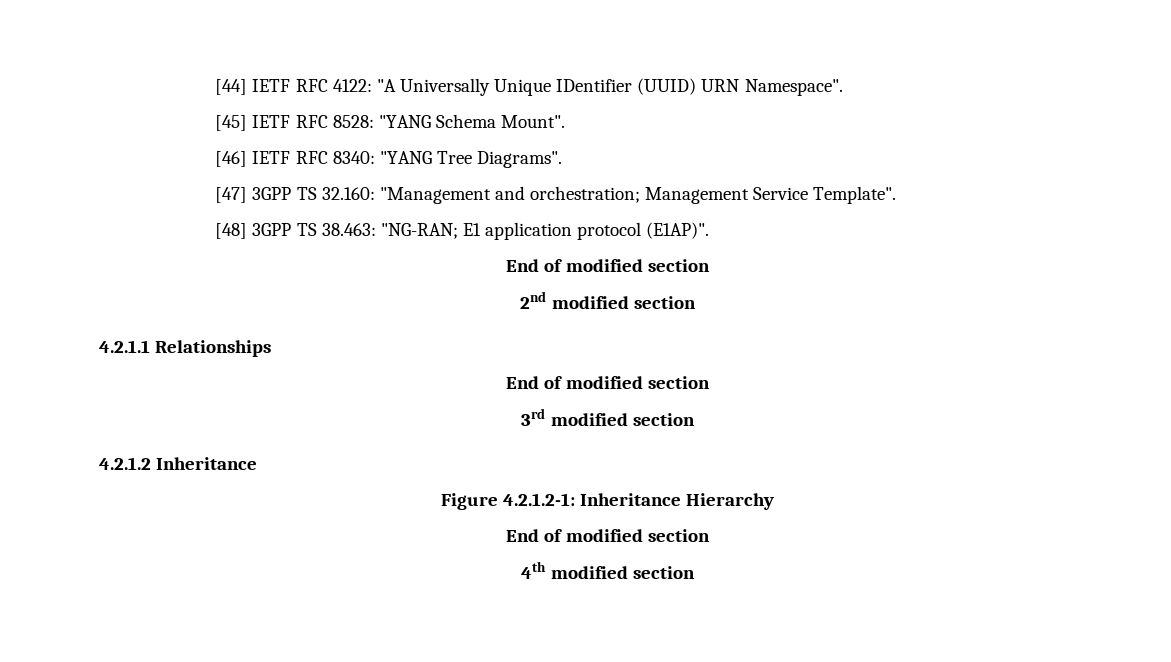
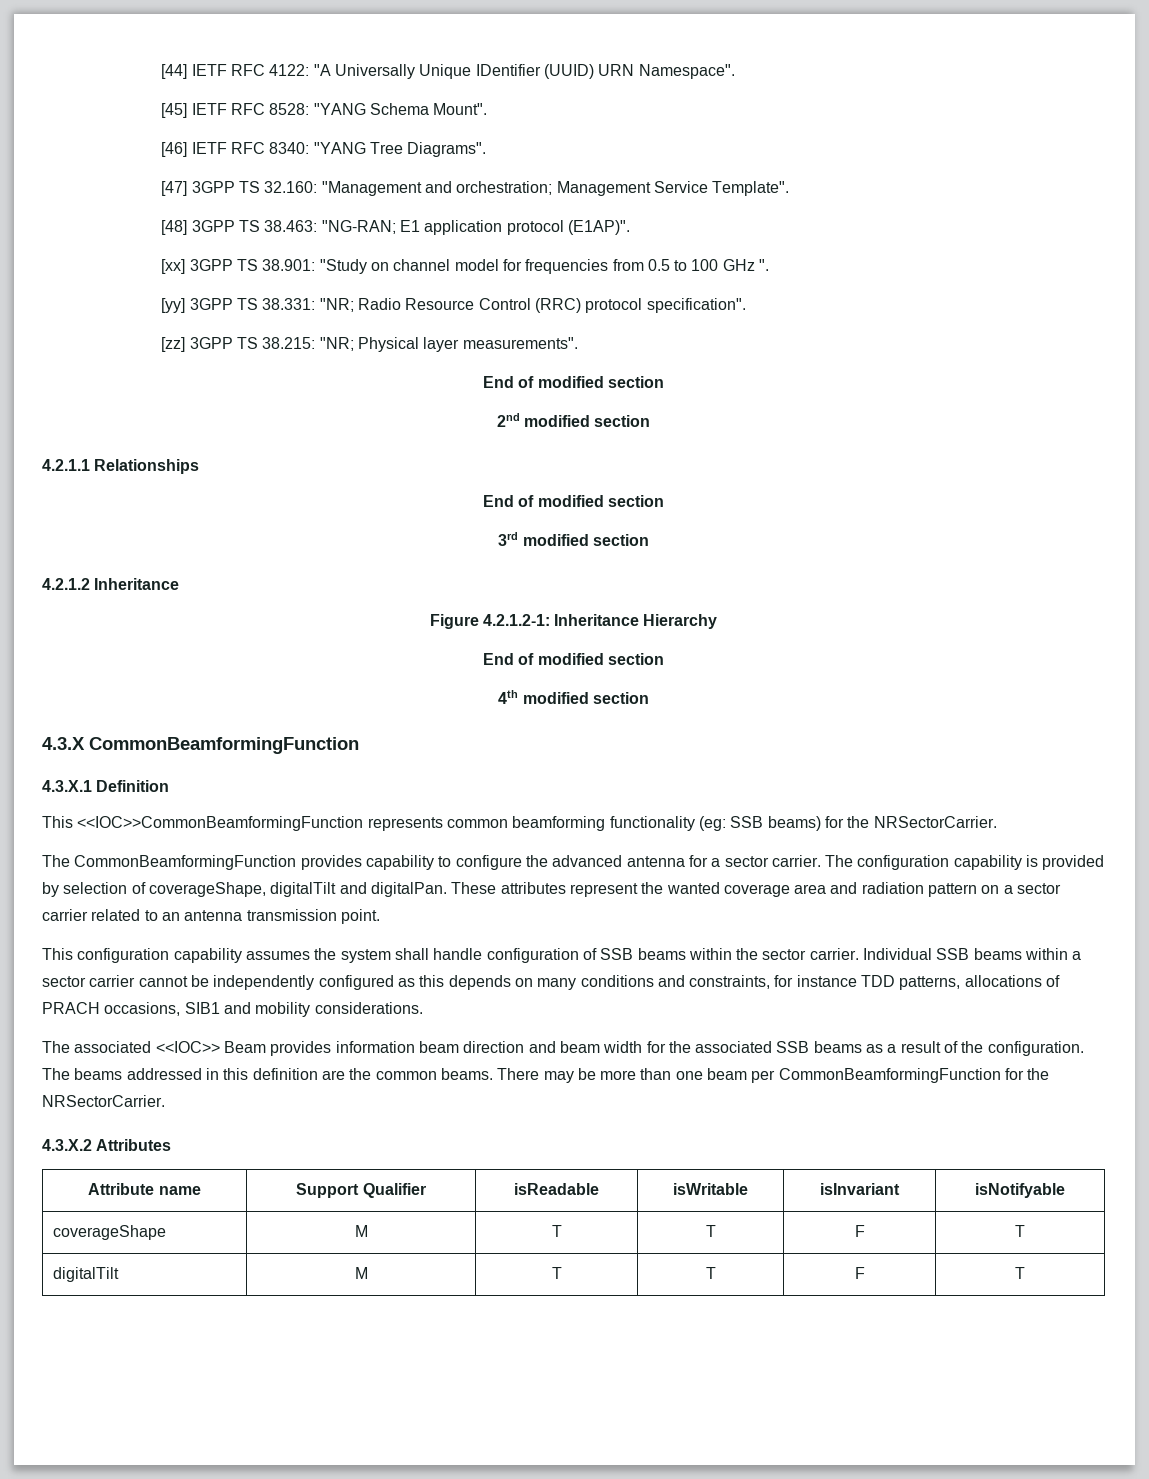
+ [xx] 3GPP TS 38.901: "Study on channel model for frequencies from 0.5 to 100 GHz ".
+ [yy] 3GPP TS 38.331: "NR; Radio Resource Control (RRC) protocol specification".
+ [zz] 3GPP TS 38.215: "NR; Physical layer measurements".
+ 4.3.X CommonBeamformingFunction
+ 4.3.X.1 Definition
+ This <<IOC>>CommonBeamformingFunction represents common beamforming functionality (eg: SSB beams) for the NRSectorCarrier.
+ The CommonBeamformingFunction provides capability to configure the advanced antenna for a sector carrier. The configuration capability is provided by selection of coverageShape, digitalTilt and digitalPan. These attributes represent the wanted coverage area and radiation pattern on a sector carrier related to an antenna transmission point.
+ This configuration capability assumes the system shall handle configuration of SSB beams within the sector carrier. Individual SSB beams within a sector carrier cannot be independently configured as this depends on many conditions and constraints, for instance TDD patterns, allocations of PRACH occasions, SIB1 and mobility considerations.
+ The associated <<IOC>> Beam provides information beam direction and beam width for the associated SSB beams as a result of the configuration. The beams addressed in this definition are the common beams. There may be more than one beam per CommonBeamformingFunction for the NRSectorCarrier.
+ 4.3.X.2 Attributes
+ Attribute name | Support Qualifier | isReadable | isWritable | isInvariant | isNotifyable
+ coverageShape | M | T | T | F | T
+ digitalTilt | M | T | T | F | T

